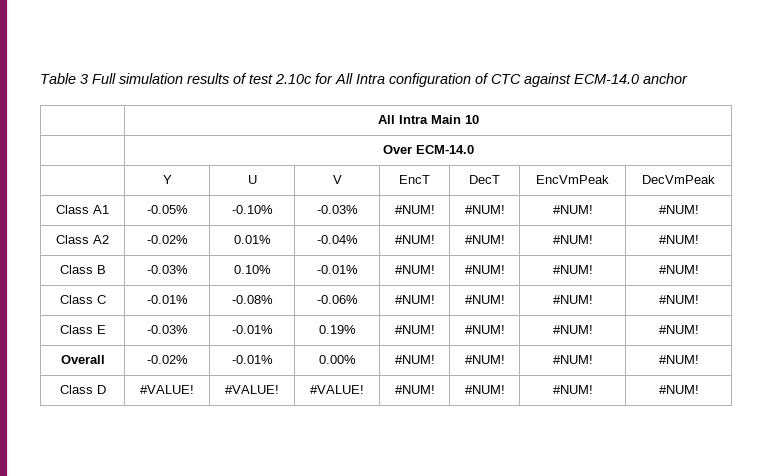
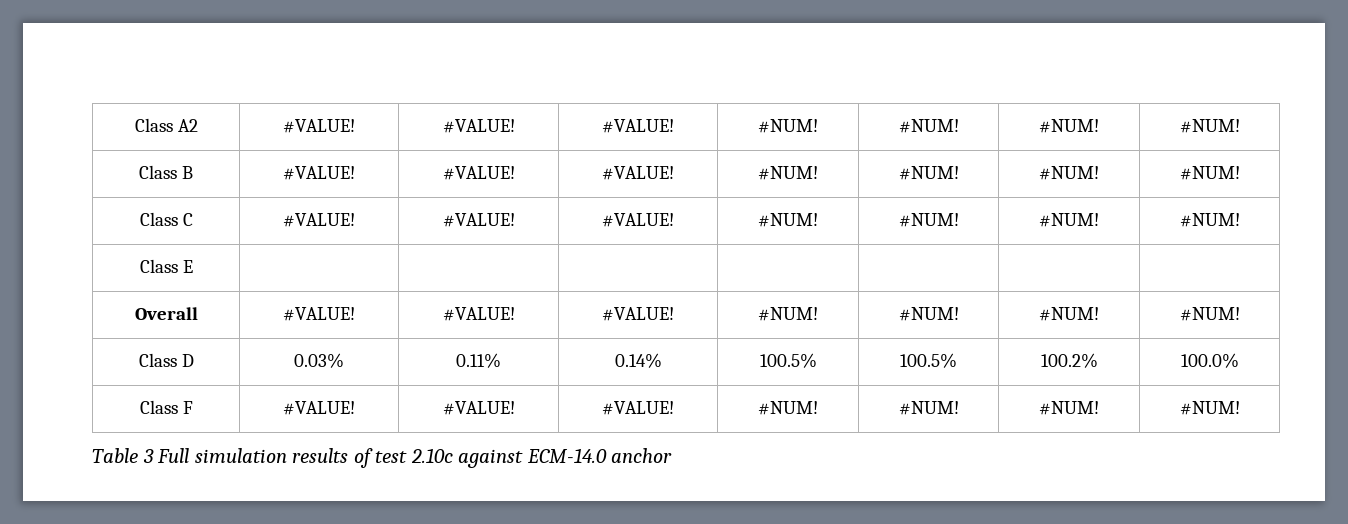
- Table 3 Full simulation results of test 2.10c for All Intra configuration of CTC against ECM-14.0 anchor
- | All Intra Main 10
- | Over ECM-14.0
- | Y | U | V | EncT | DecT | EncVmPeak | DecVmPeak
- Class A1 | -0.05% | -0.10% | -0.03% | #NUM! | #NUM! | #NUM! | #NUM!
- Class A2 | -0.02% | 0.01% | -0.04% | #NUM! | #NUM! | #NUM! | #NUM!
- Class B | -0.03% | 0.10% | -0.01% | #NUM! | #NUM! | #NUM! | #NUM!
- Class C | -0.01% | -0.08% | -0.06% | #NUM! | #NUM! | #NUM! | #NUM!
- Class E | -0.03% | -0.01% | 0.19% | #NUM! | #NUM! | #NUM! | #NUM!
- Overall | -0.02% | -0.01% | 0.00% | #NUM! | #NUM! | #NUM! | #NUM!
- Class D | #VALUE! | #VALUE! | #VALUE! | #NUM! | #NUM! | #NUM! | #NUM!
+ Class A2 | #VALUE! | #VALUE! | #VALUE! | #NUM! | #NUM! | #NUM! | #NUM!
+ Class B | #VALUE! | #VALUE! | #VALUE! | #NUM! | #NUM! | #NUM! | #NUM!
+ Class C | #VALUE! | #VALUE! | #VALUE! | #NUM! | #NUM! | #NUM! | #NUM!
+ Class E | | | | | | |
+ Overall | #VALUE! | #VALUE! | #VALUE! | #NUM! | #NUM! | #NUM! | #NUM!
+ Class D | 0.03% | 0.11% | 0.14% | 100.5% | 100.5% | 100.2% | 100.0%
+ Class F | #VALUE! | #VALUE! | #VALUE! | #NUM! | #NUM! | #NUM! | #NUM!
+ Table 3 Full simulation results of test 2.10c against ECM-14.0 anchor

